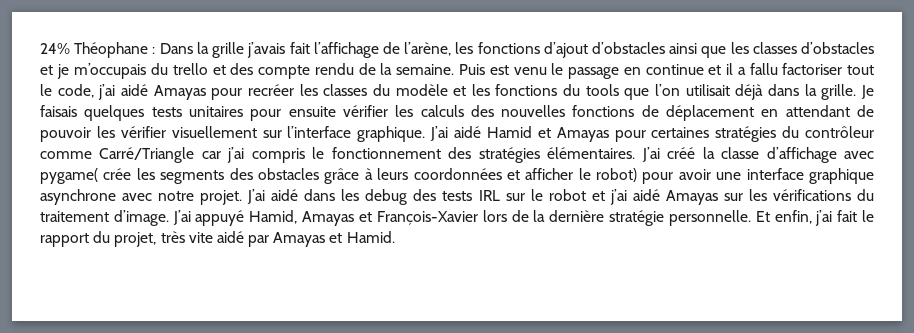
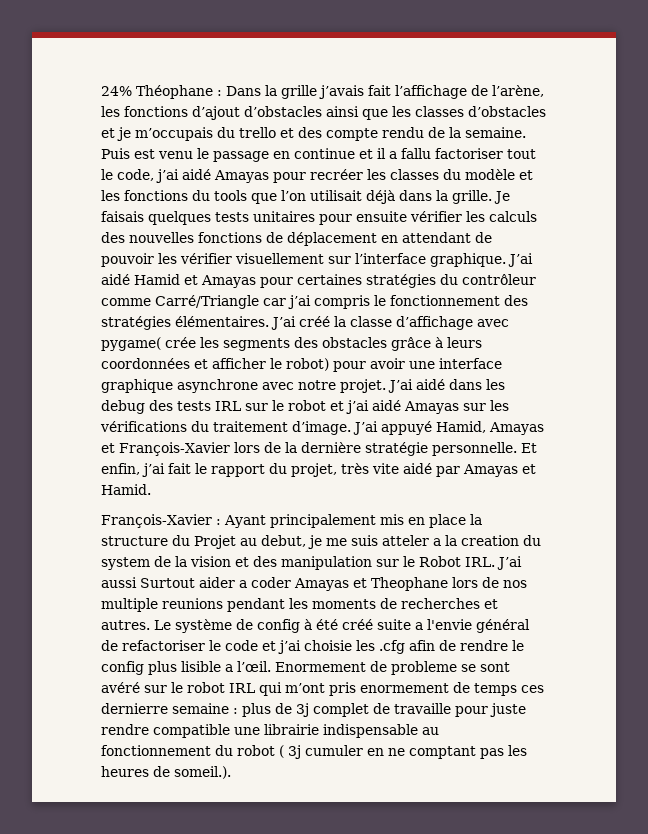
+ François-Xavier : Ayant principalement mis en place la structure du Projet au debut, je me suis atteler a la creation du system de la vision et des manipulation sur le Robot IRL. J’ai aussi Surtout aider a coder Amayas et Theophane lors de nos multiple reunions pendant les moments de recherches et autres. Le système de config à été créé suite a l'envie général de refactoriser le code et j’ai choisie les .cfg afin de rendre le config plus lisible a l’œil. Enormement de probleme se sont avéré sur le robot IRL qui m’ont pris enormement de temps ces dernierre semaine : plus de 3j complet de travaille pour juste rendre compatible une librairie indispensable au fonctionnement du robot ( 3j cumuler en ne comptant pas les heures de someil.).

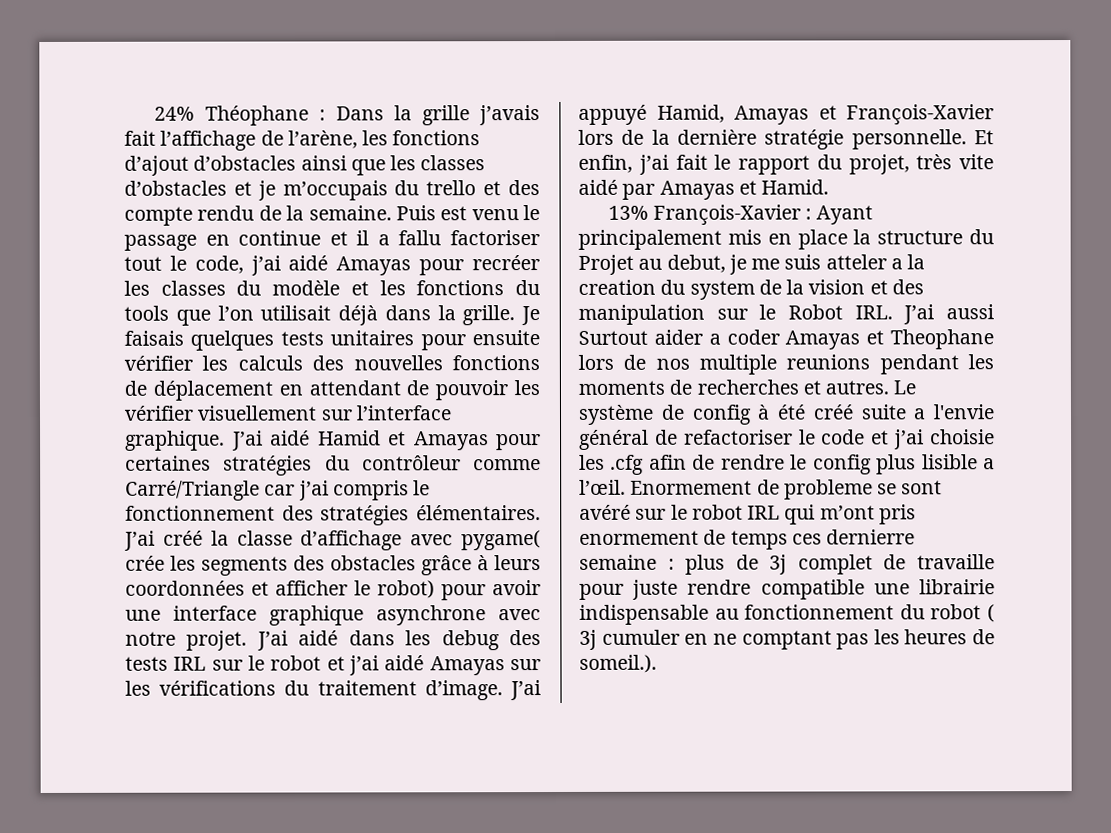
- François-Xavier : Ayant principalement mis en place la structure du Projet au debut, je me suis atteler a la creation du system de la vision et des manipulation sur le Robot IRL. J’ai aussi Surtout aider a coder Amayas et Theophane lors de nos multiple reunions pendant les moments de recherches et autres.
+ 13% François-Xavier : Ayant principalement mis en place la structure du Projet au debut, je me suis atteler a la creation du system de la vision et des manipulation sur le Robot IRL. J’ai aussi Surtout aider a coder Amayas et Theophane lors de nos multiple reunions pendant les moments de recherches et autres.

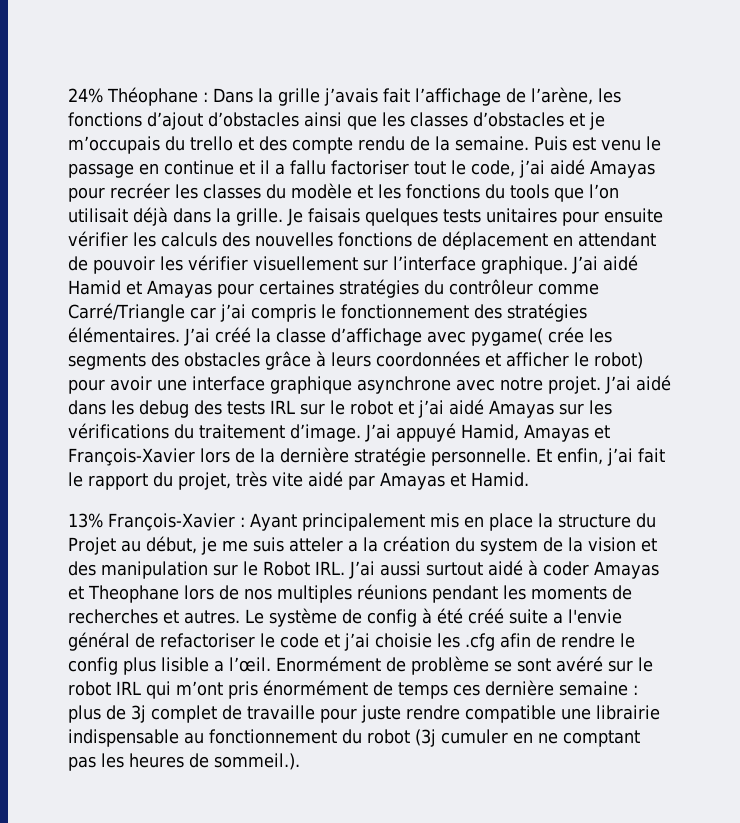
- 13% François-Xavier : Ayant principalement mis en place la structure du Projet au debut, je me suis atteler a la creation du system de la vision et des manipulation sur le Robot IRL. J’ai aussi Surtout aider a coder Amayas et Theophane lors de nos multiple reunions pendant les moments de recherches et autres.
+ 13% François-Xavier : Ayant principalement mis en place la structure du Projet au début, je me suis atteler a la création du system de la vision et des manipulation sur le Robot IRL. J’ai aussi surtout aidé à coder Amayas et Theophane lors de nos multiples réunions pendant les moments de recherches et autres.
- Enormement de probleme se sont avéré sur le robot IRL qui m’ont pris enormement de temps ces dernierre semaine : plus de 3j complet de travaille pour juste rendre compatible une librairie indispensable au fonctionnement du robot ( 3j cumuler en ne comptant pas les heures de someil.).
+ Enormément de problème se sont avéré sur le robot IRL qui m’ont pris énormément de temps ces dernière semaine : plus de 3j complet de travaille pour juste rendre compatible une librairie indispensable au fonctionnement du robot (3j cumuler en ne comptant pas les heures de sommeil.).

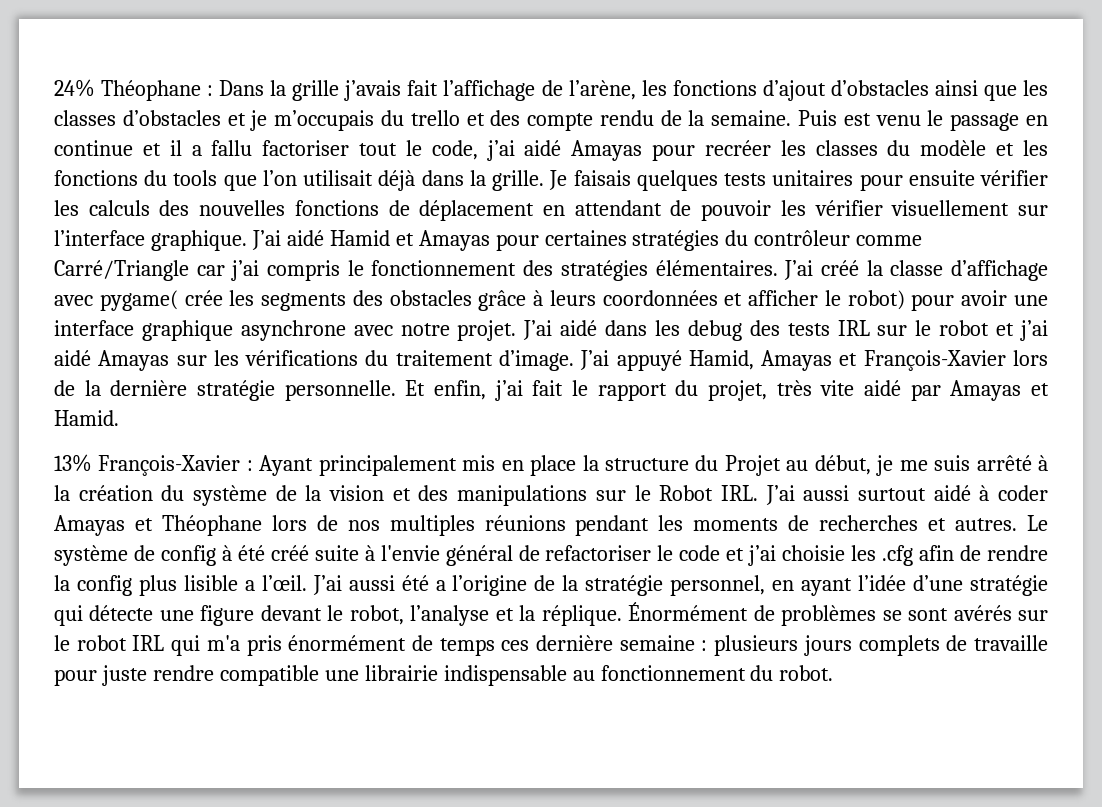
- 13% François-Xavier : Ayant principalement mis en place la structure du Projet au début, je me suis atteler a la création du system de la vision et des manipulation sur le Robot IRL. J’ai aussi surtout aidé à coder Amayas et Theophane lors de nos multiples réunions pendant les moments de recherches et autres.
+ 13% François-Xavier : Ayant principalement mis en place la structure du Projet au début, je me suis arrêté à la création du système de la vision et des manipulations sur le Robot IRL. J’ai aussi surtout aidé à coder Amayas et Théophane lors de nos multiples réunions pendant les moments de recherches et autres.
- Le système de config à été créé suite a l'envie général de refactoriser le code et j’ai choisie les .cfg afin de rendre le config plus lisible a l’œil.
+ Le système de config à été créé suite à l'envie général de refactoriser le code et j’ai choisie les .cfg afin de rendre la config plus lisible a l’œil.
- Enormément de problème se sont avéré sur le robot IRL qui m’ont pris énormément de temps ces dernière semaine : plus de 3j complet de travaille pour juste rendre compatible une librairie indispensable au fonctionnement du robot (3j cumuler en ne comptant pas les heures de sommeil.).
+ J’ai aussi été a l’origine de la stratégie personnel, en ayant l’idée d’une stratégie qui détecte une figure devant le robot, l’analyse et la réplique. Énormément de problèmes se sont avérés sur le robot IRL qui m'a pris énormément de temps ces dernière semaine : plusieurs jours complets de travaille pour juste rendre compatible une librairie indispensable au fonctionnement du robot.

